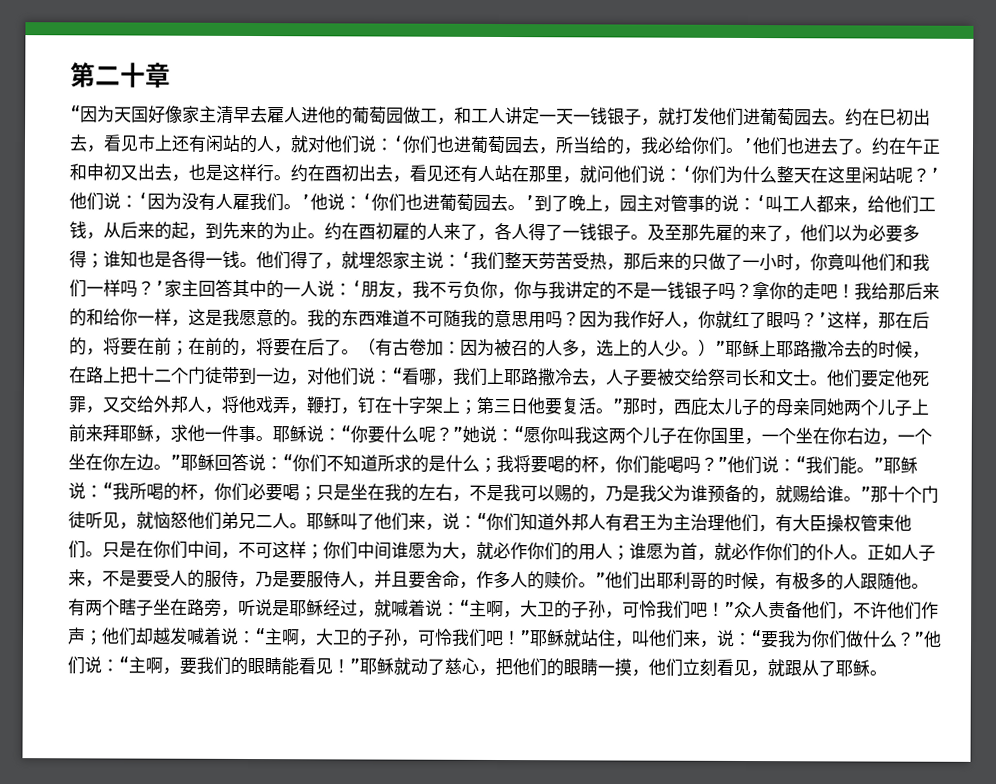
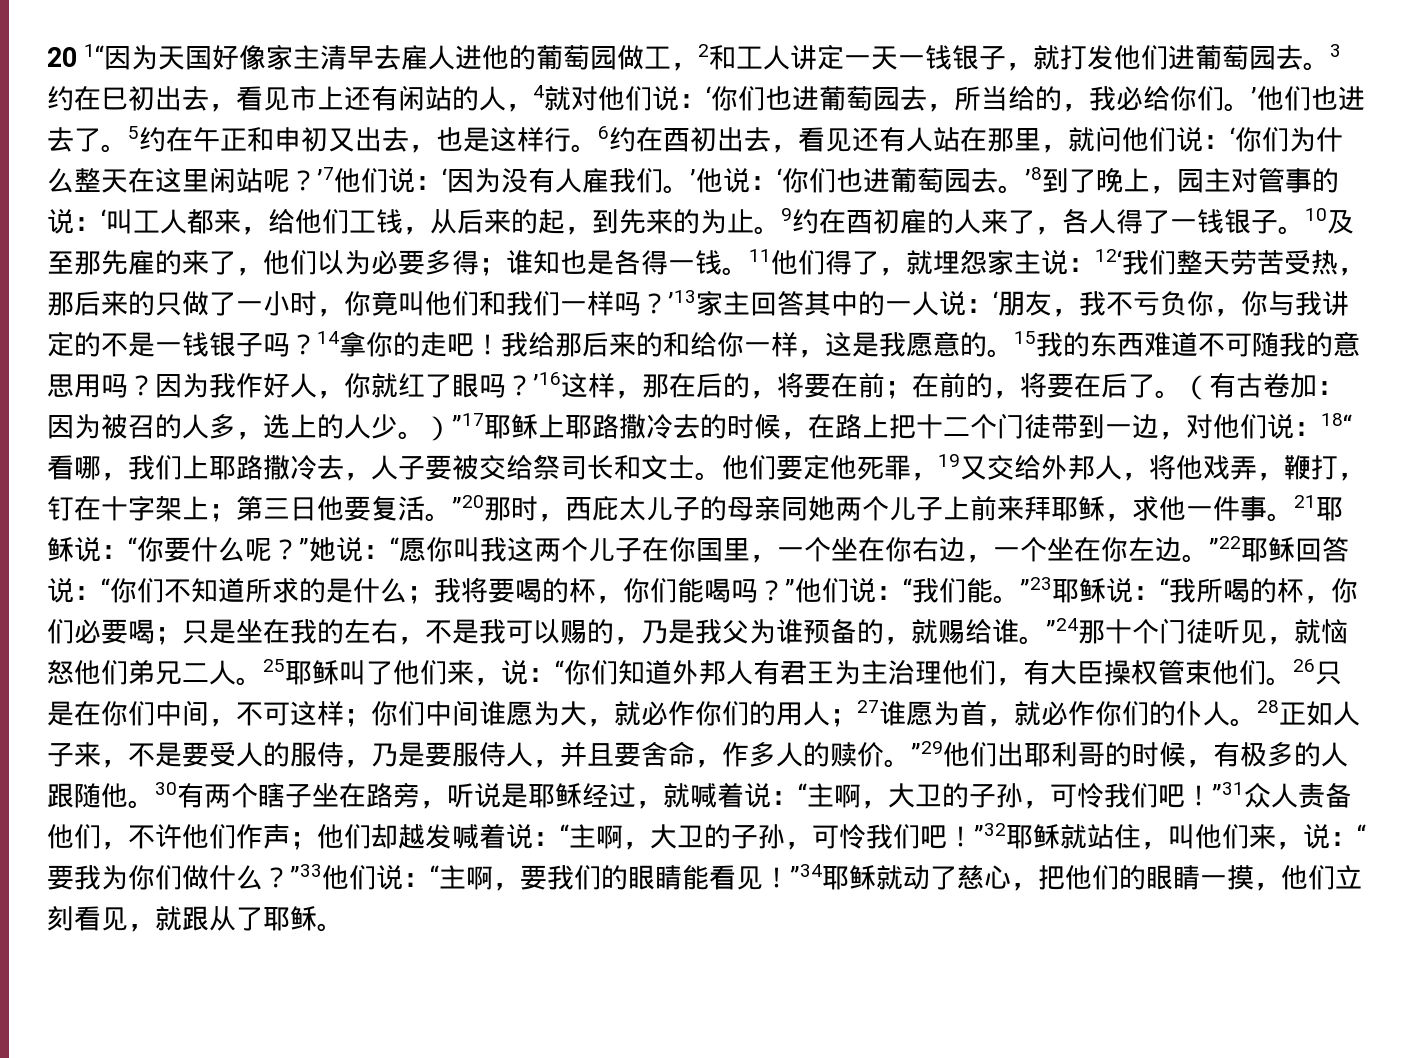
- 第二十章
- “因为天国好像家主清早去雇人进他的葡萄园做工，和工人讲定一天一钱银子，就打发他们进葡萄园去。
+ 20 1“因为天国好像家主清早去雇人进他的葡萄园做工，2和工人讲定一天一钱银子，就打发他们进葡萄园去。
- 约在巳初出去，看见市上还有闲站的人，就对他们说：‘你们也进葡萄园去，所当给的，我必给你们。’他们也进去了。
+ 3约在巳初出去，看见市上还有闲站的人，4就对他们说：‘你们也进葡萄园去，所当给的，我必给你们。’他们也进去了。
- 约在午正和申初又出去，也是这样行。
+ 5约在午正和申初又出去，也是这样行。
- 约在酉初出去，看见还有人站在那里，就问他们说：‘你们为什么整天在这里闲站呢？’他们说：‘因为没有人雇我们。’他说：‘你们也进葡萄园去。’到了晚上，园主对管事的说：‘叫工人都来，给他们工钱，从后来的起，到先来的为止。
+ 6约在酉初出去，看见还有人站在那里，就问他们说：‘你们为什么整天在这里闲站呢？’7他们说：‘因为没有人雇我们。’他说：‘你们也进葡萄园去。’8到了晚上，园主对管事的说：‘叫工人都来，给他们工钱，从后来的起，到先来的为止。
- 约在酉初雇的人来了，各人得了一钱银子。
+ 9约在酉初雇的人来了，各人得了一钱银子。
- 及至那先雇的来了，他们以为必要多得；谁知也是各得一钱。
+ 10及至那先雇的来了，他们以为必要多得；谁知也是各得一钱。
- 他们得了，就埋怨家主说：‘我们整天劳苦受热，那后来的只做了一小时，你竟叫他们和我们一样吗？’家主回答其中的一人说：‘朋友，我不亏负你，你与我讲定的不是一钱银子吗？
+ 11他们得了，就埋怨家主说：12‘我们整天劳苦受热，那后来的只做了一小时，你竟叫他们和我们一样吗？’13家主回答其中的一人说：‘朋友，我不亏负你，你与我讲定的不是一钱银子吗？
- 拿你的走吧！
+ 14拿你的走吧！
- 我的东西难道不可随我的意思用吗？
+ 15我的东西难道不可随我的意思用吗？
- 因为我作好人，你就红了眼吗？’这样，那在后的，将要在前；在前的，将要在后了。
+ 因为我作好人，你就红了眼吗？’16这样，那在后的，将要在前；在前的，将要在后了。
- （有古卷加：因为被召的人多，选上的人少。）”耶稣上耶路撒冷去的时候，在路上把十二个门徒带到一边，对他们说：“看哪，我们上耶路撒冷去，人子要被交给祭司长和文士。
+ （有古卷加：因为被召的人多，选上的人少。）”17耶稣上耶路撒冷去的时候，在路上把十二个门徒带到一边，对他们说：18“看哪，我们上耶路撒冷去，人子要被交给祭司长和文士。
- 他们要定他死罪，又交给外邦人，将他戏弄，鞭打，钉在十字架上；第三日他要复活。”那时，西庇太儿子的母亲同她两个儿子上前来拜耶稣，求他一件事。耶稣说：
+ 他们要定他死罪，19又交给外邦人，将他戏弄，鞭打，钉在十字架上；第三日他要复活。”20那时，西庇太儿子的母亲同她两个儿子上前来拜耶稣，求他一件事。21耶稣说：
- “愿你叫我这两个儿子在你国里，一个坐在你右边，一个坐在你左边。”耶稣回答说：
+ “愿你叫我这两个儿子在你国里，一个坐在你右边，一个坐在你左边。”22耶稣回答说：
- “我们能。”耶稣说：
+ “我们能。”23耶稣说：
- 只是坐在我的左右，不是我可以赐的，乃是我父为谁预备的，就赐给谁。”那十个门徒听见，就恼怒他们弟兄二人。
+ 只是坐在我的左右，不是我可以赐的，乃是我父为谁预备的，就赐给谁。”24那十个门徒听见，就恼怒他们弟兄二人。
- 耶稣叫了他们来，说：“你们知道外邦人有君王为主治理他们，有大臣操权管束他们。
+ 25耶稣叫了他们来，说：“你们知道外邦人有君王为主治理他们，有大臣操权管束他们。
- 只是在你们中间，不可这样；你们中间谁愿为大，就必作你们的用人；谁愿为首，就必作你们的仆人。
+ 26只是在你们中间，不可这样；你们中间谁愿为大，就必作你们的用人；27谁愿为首，就必作你们的仆人。
- 正如人子来，不是要受人的服侍，乃是要服侍人，并且要舍命，作多人的赎价。”他们出耶利哥的时候，有极多的人跟随他。
+ 28正如人子来，不是要受人的服侍，乃是要服侍人，并且要舍命，作多人的赎价。”29他们出耶利哥的时候，有极多的人跟随他。
- 有两个瞎子坐在路旁，听说是耶稣经过，就喊着说：
+ 30有两个瞎子坐在路旁，听说是耶稣经过，就喊着说：
- “主啊，大卫的子孙，可怜我们吧！”众人责备他们，不许他们作声；
+ “主啊，大卫的子孙，可怜我们吧！”31众人责备他们，不许他们作声；
- “主啊，大卫的子孙，可怜我们吧！”耶稣就站住，叫他们来，说：
+ “主啊，大卫的子孙，可怜我们吧！”32耶稣就站住，叫他们来，说：
- “要我为你们做什么？”他们说：
+ “要我为你们做什么？”33他们说：
- “主啊，要我们的眼睛能看见！”耶稣就动了慈心，把他们的眼睛一摸，他们立刻看见，就跟从了耶稣。
+ “主啊，要我们的眼睛能看见！”34耶稣就动了慈心，把他们的眼睛一摸，他们立刻看见，就跟从了耶稣。

